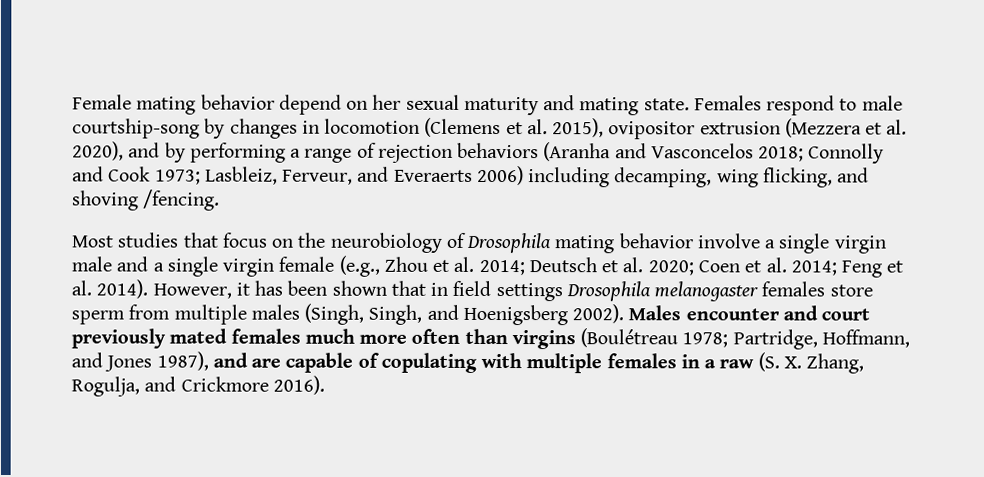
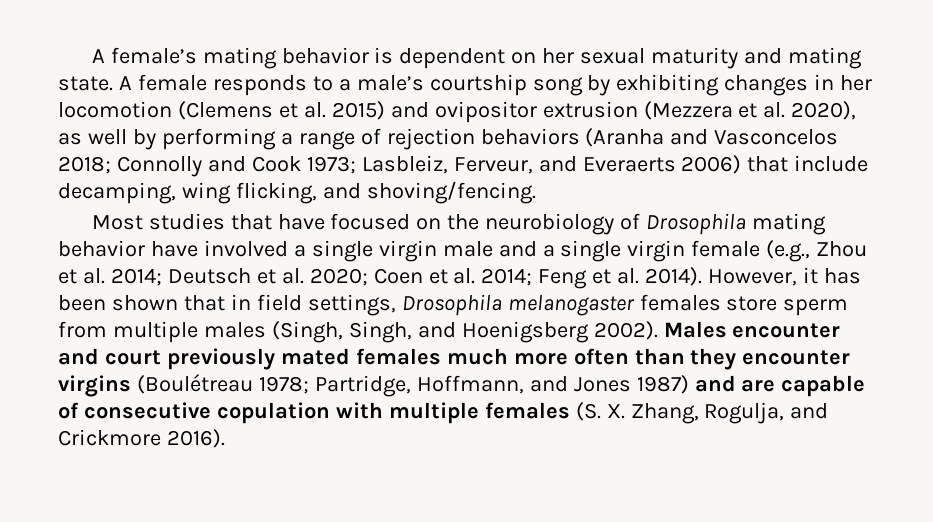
- Female mating behavior depend on her sexual maturity and mating state.
+ A female’s mating behavior is dependent on her sexual maturity and mating state.
- Females respond to male courtship-song by changes in locomotion (Clemens et al. 2015), ovipositor extrusion (Mezzera et al. 2020), and by performing a range of rejection behaviors (Aranha and Vasconcelos 2018; Connolly and Cook 1973; Lasbleiz, Ferveur, and Everaerts 2006) including decamping, wing flicking, and shoving /fencing.
+ A female responds to a male’s courtship song by exhibiting changes in her locomotion (Clemens et al. 2015) and ovipositor extrusion (Mezzera et al. 2020), as well by performing a range of rejection behaviors (Aranha and Vasconcelos 2018; Connolly and Cook 1973; Lasbleiz, Ferveur, and Everaerts 2006) that include decamping, wing flicking, and shoving/fencing.
- Most studies that focus on the neurobiology of Drosophila mating behavior involve a single virgin male and a single virgin female (e.g., Zhou et al. 2014; Deutsch et al. 2020; Coen et al. 2014; Feng et al. 2014).
+ Most studies that have focused on the neurobiology of Drosophila mating behavior have involved a single virgin male and a single virgin female (e.g., Zhou et al. 2014; Deutsch et al. 2020; Coen et al. 2014; Feng et al. 2014).
- However, it has been shown that in field settings Drosophila melanogaster females store sperm from multiple males (Singh, Singh, and Hoenigsberg 2002).
+ However, it has been shown that in field settings, Drosophila melanogaster females store sperm from multiple males (Singh, Singh, and Hoenigsberg 2002).
- Males encounter and court previously mated females much more often than virgins (Boulétreau 1978; Partridge, Hoffmann, and Jones 1987), and are capable of copulating with multiple females in a raw (S. X. Zhang, Rogulja, and Crickmore 2016).
+ Males encounter and court previously mated females much more often than they encounter virgins (Boulétreau 1978; Partridge, Hoffmann, and Jones 1987) and are capable of consecutive copulation with multiple females (S. X. Zhang, Rogulja, and Crickmore 2016).

